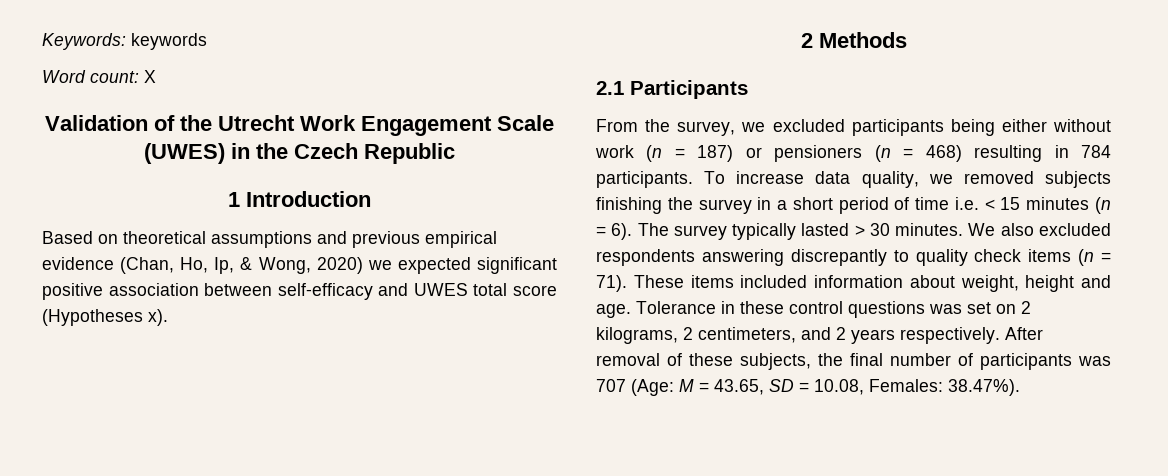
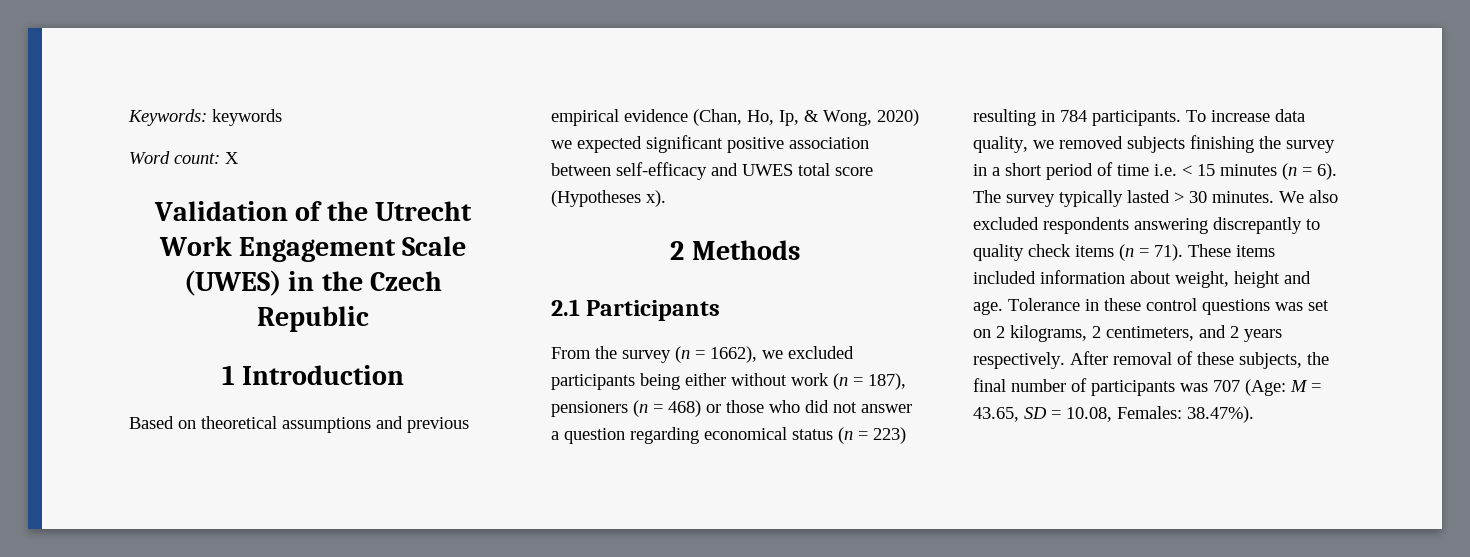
- From the survey, we excluded participants being either without work (n = 187) or pensioners (n = 468) resulting in 784 participants.
+ From the survey (n = 1662), we excluded participants being either without work (n = 187), pensioners (n = 468) or those who did not answer a question regarding economical status (n = 223) resulting in 784 participants.

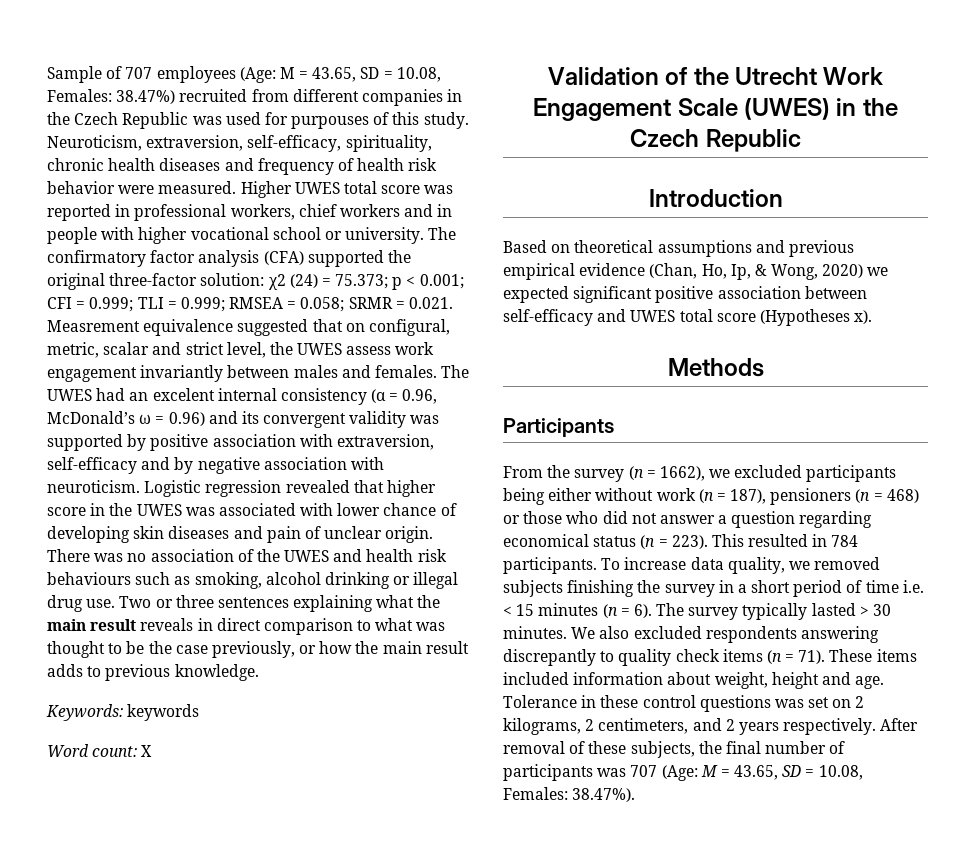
+ Sample of 707 employees (Age: M = 43.65, SD = 10.08, Females: 38.47%) recruited from different companies in the Czech Republic was used for purpouses of this study. Neuroticism, extraversion, self-efficacy, spirituality, chronic health diseases and frequency of health risk behavior were measured. Higher UWES total score was reported in professional workers, chief workers and in people with higher vocational school or university. The confirmatory factor analysis (CFA) supported the original three-factor solution: χ2 (24) = 75.373; p < 0.001; CFI = 0.999; TLI = 0.999; RMSEA = 0.058; SRMR = 0.021. Measrement equivalence suggested that on configural, metric, scalar and strict level, the UWES assess work engagement invariantly between males and females. The UWES had an excelent internal consistency (α = 0.96, McDonald’s ω = 0.96) and its convergent validity was supported by positive association with extraversion, self-efficacy and by negative association with neuroticism. Logistic regression revealed that higher score in the UWES was associated with lower chance of developing skin diseases and pain of unclear origin. There was no association of the UWES and health risk behaviours such as smoking, alcohol drinking or illegal drug use. Two or three sentences explaining what the main result reveals in direct comparison to what was thought to be the case previously, or how the main result adds to previous knowledge.
- 1 Introduction
+ Introduction
- 2 Methods
+ Methods
- 2.1 Participants
+ Participants
- From the survey (n = 1662), we excluded participants being either without work (n = 187), pensioners (n = 468) or those who did not answer a question regarding economical status (n = 223) resulting in 784 participants.
+ From the survey (n = 1662), we excluded participants being either without work (n = 187), pensioners (n = 468) or those who did not answer a question regarding economical status (n = 223). This resulted in 784 participants.

